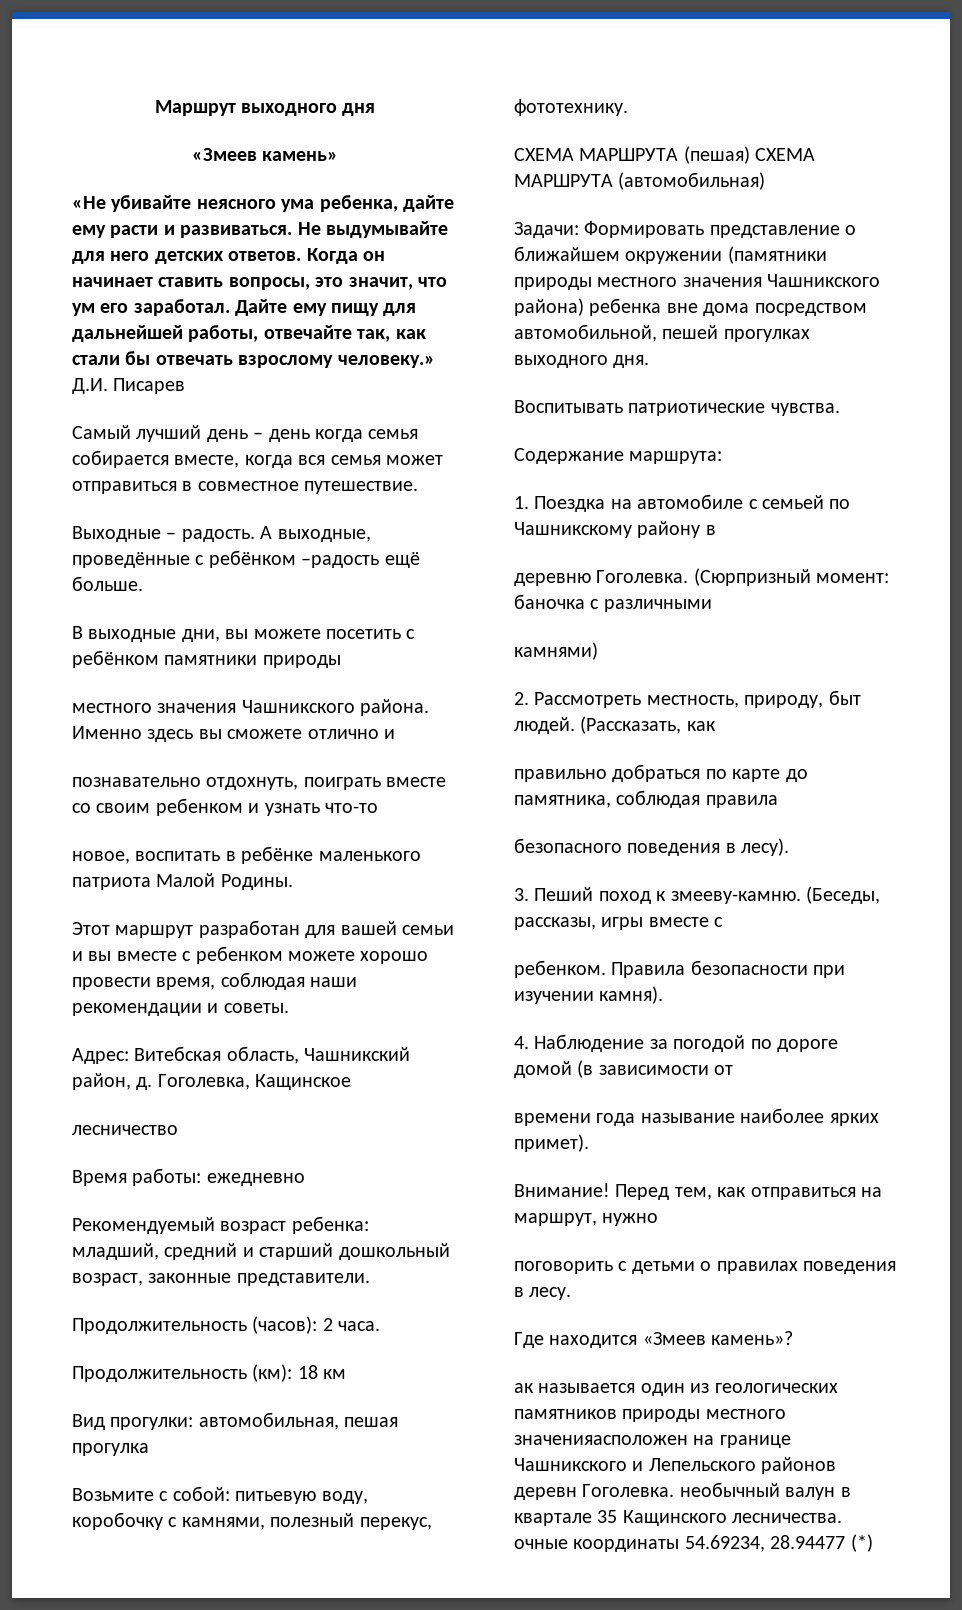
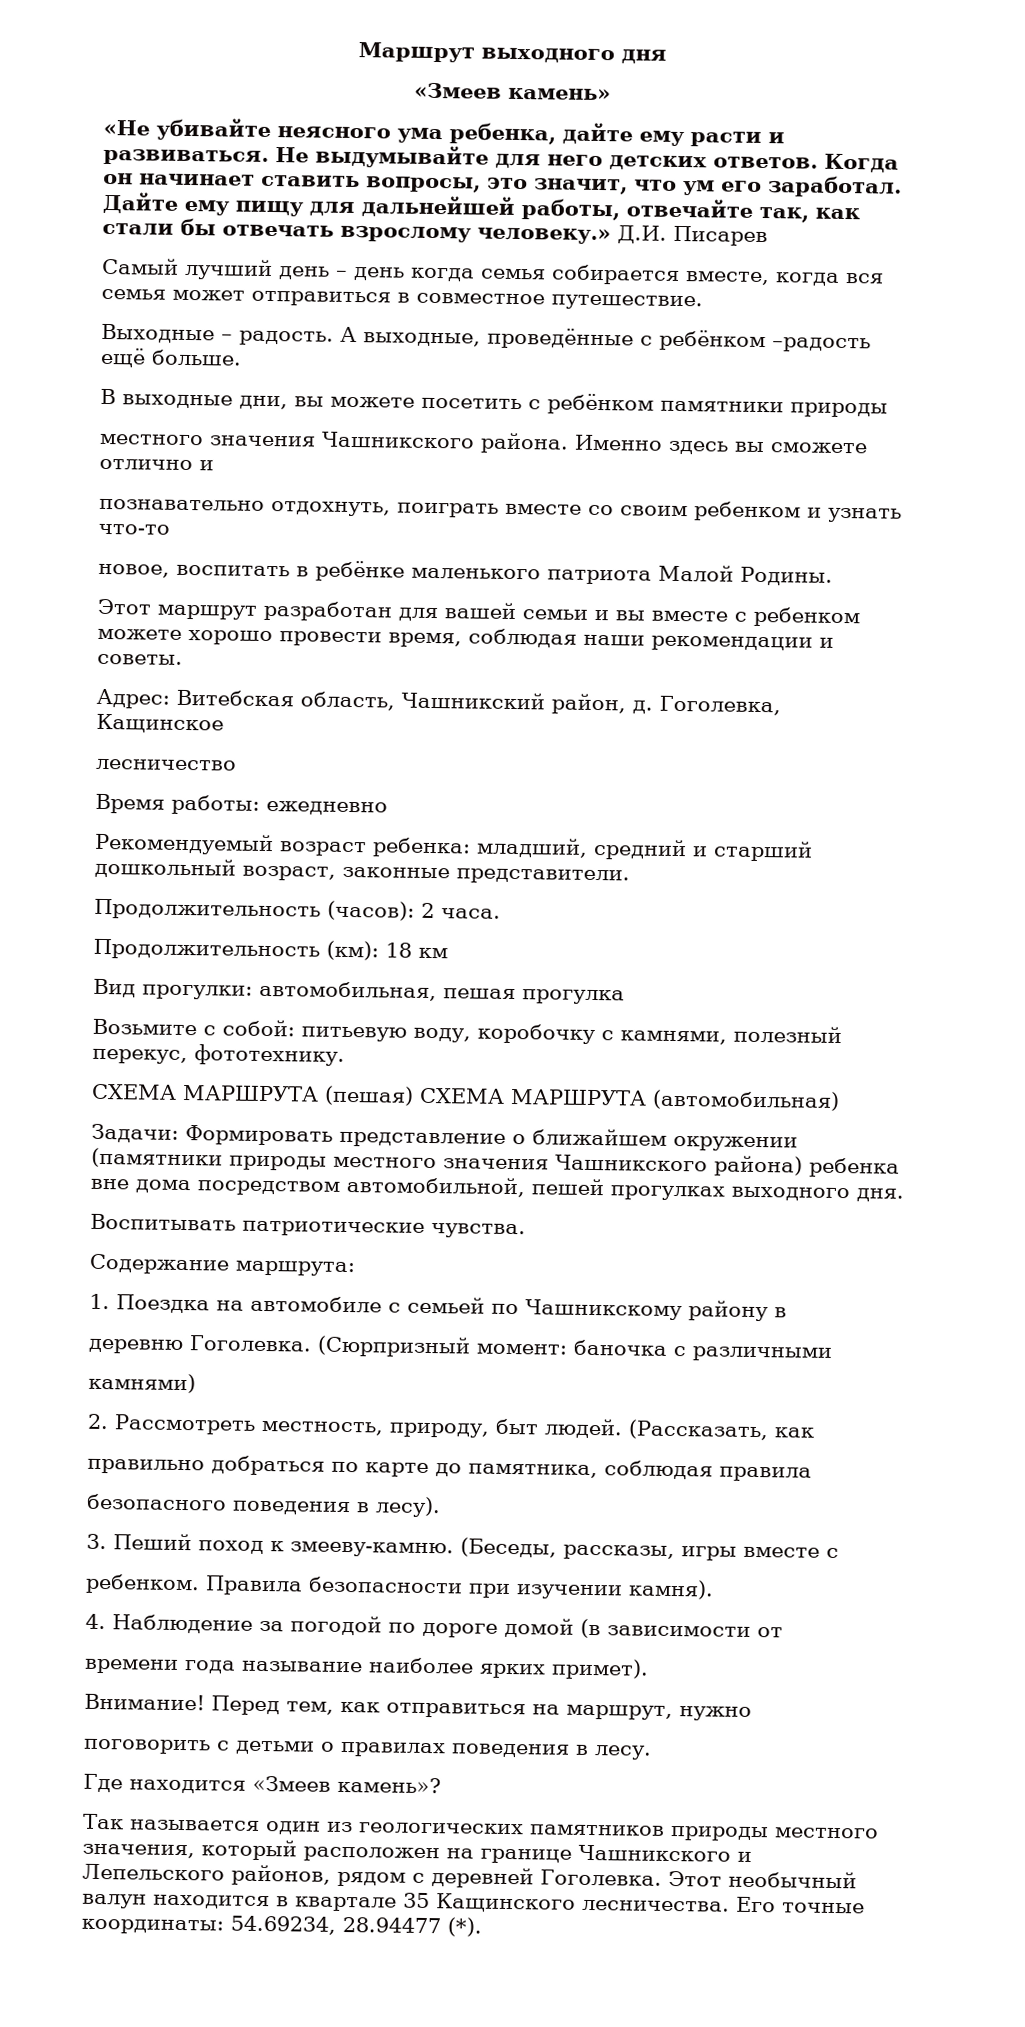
- ак называется один из геологических памятников природы местного значенияасположен на границе Чашникского и Лепельского районов деревн Гоголевка. необычный валун в квартале 35 Кащинского лесничества. очные координаты 54.69234, 28.94477 (*)
+ Так называется один из геологических памятников природы местного значения, который расположен на границе Чашникского и Лепельского районов, рядом с деревней Гоголевка. Этот необычный валун находится в квартале 35 Кащинского лесничества. Его точные координаты: 54.69234, 28.94477 (*).

